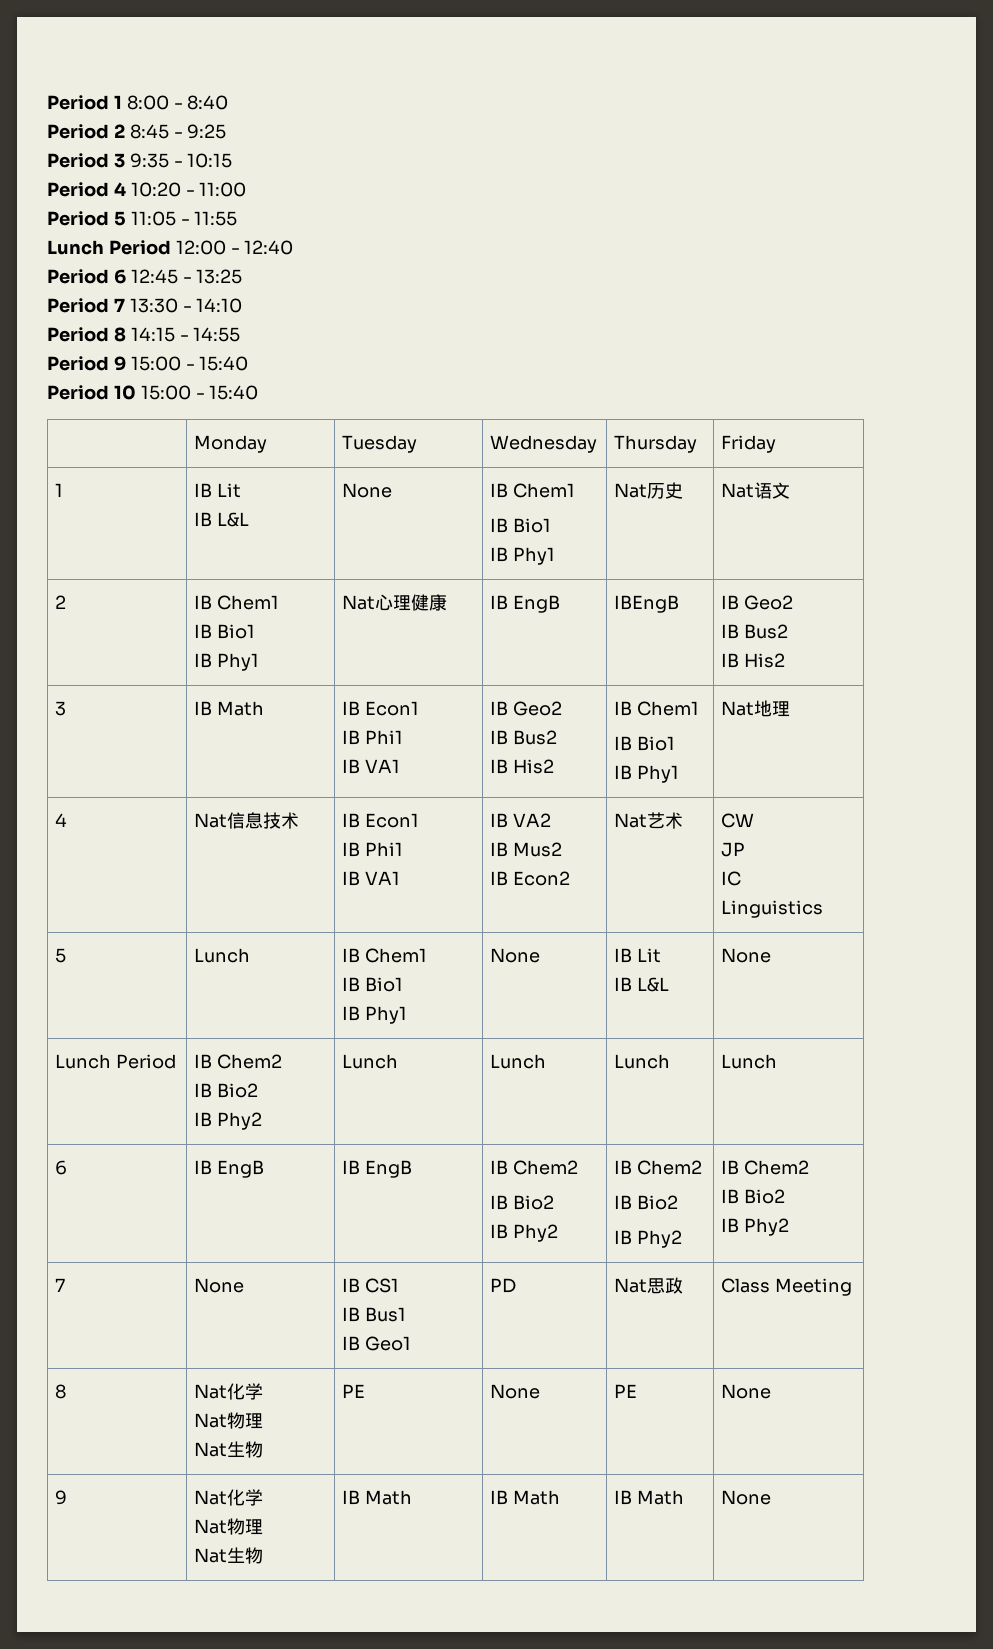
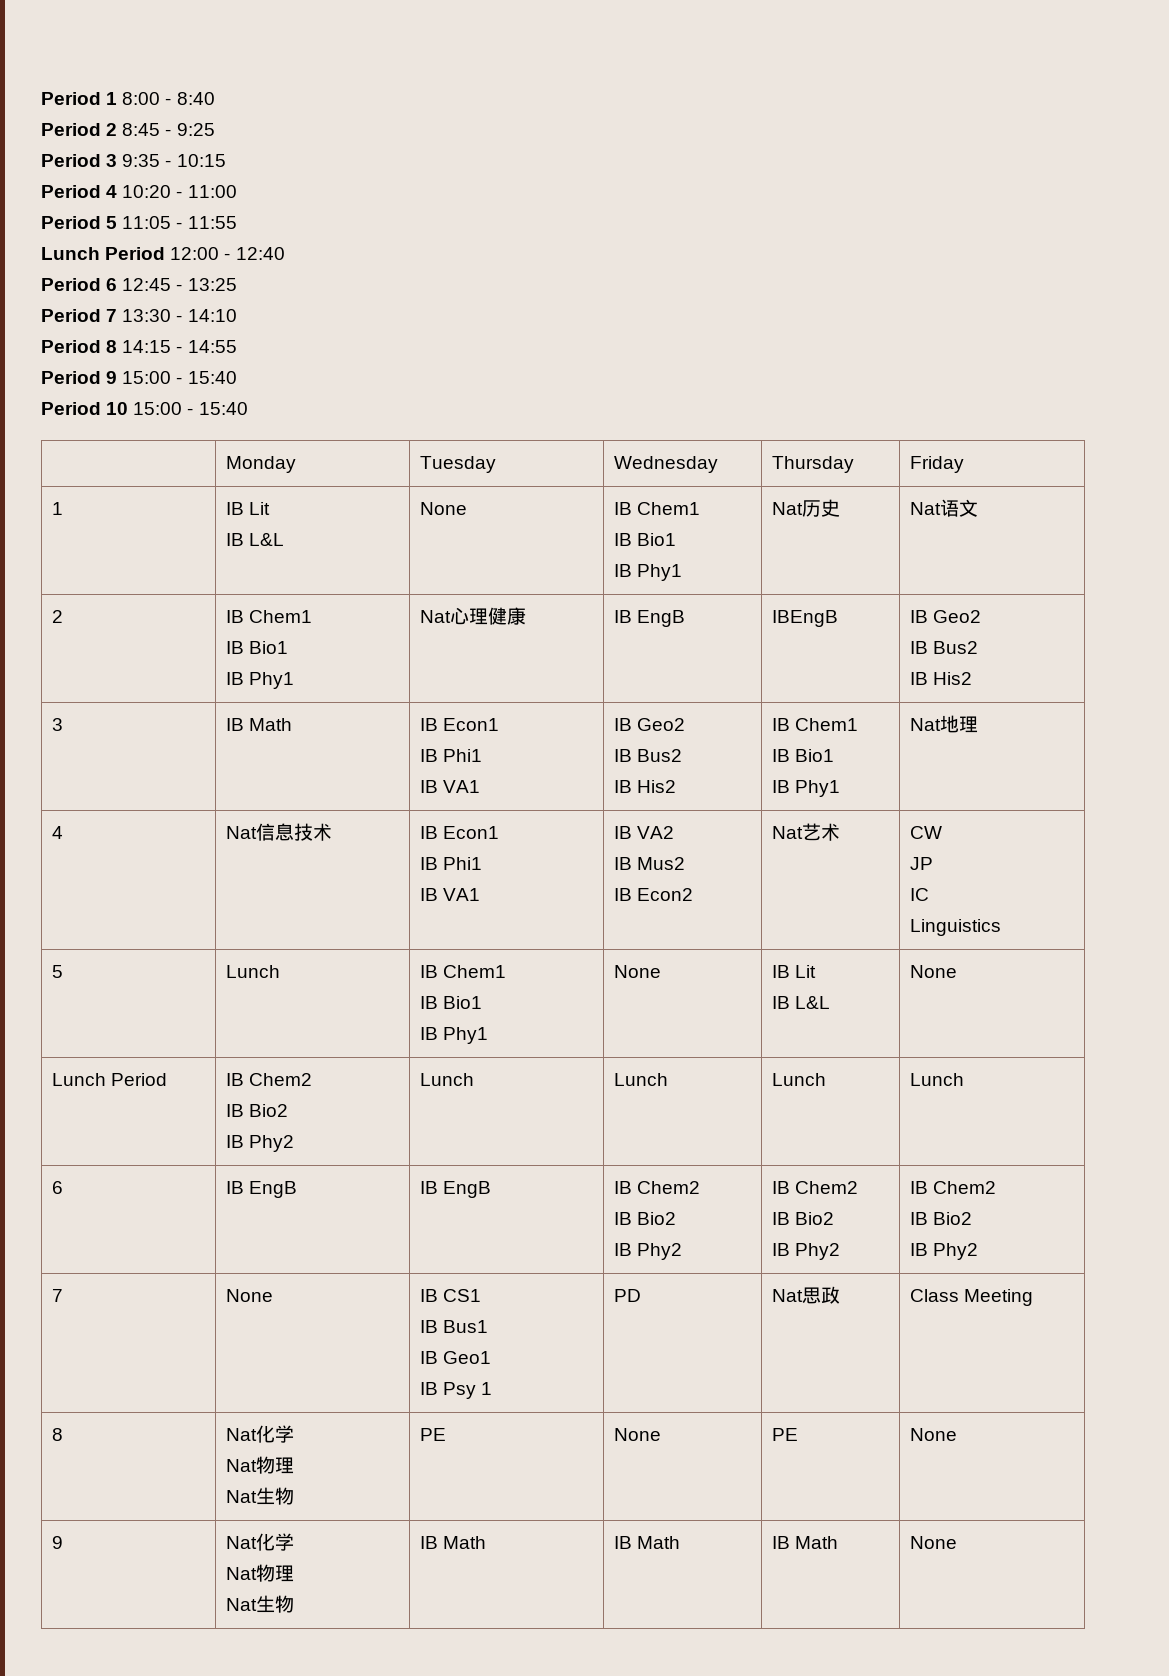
  7 | None | IB CS1
  IB Bus1
- IB Geo1 | PD | Nat思政 | Class Meeting
+ IB Geo1
+ IB Psy 1 | PD | Nat思政 | Class Meeting

